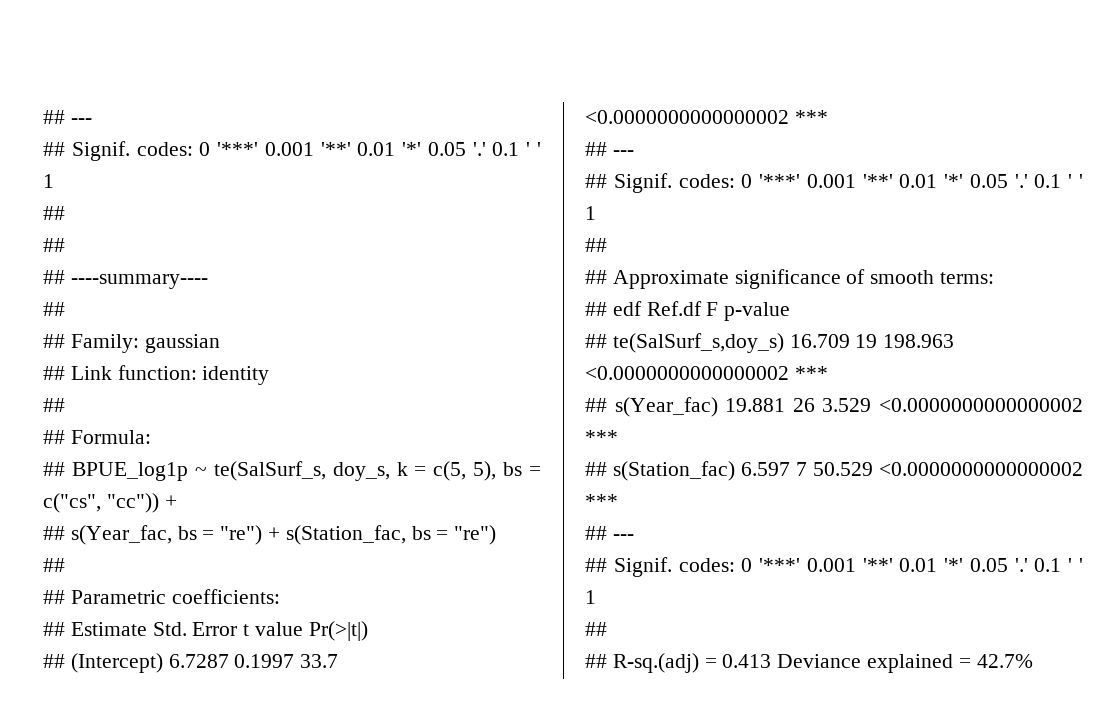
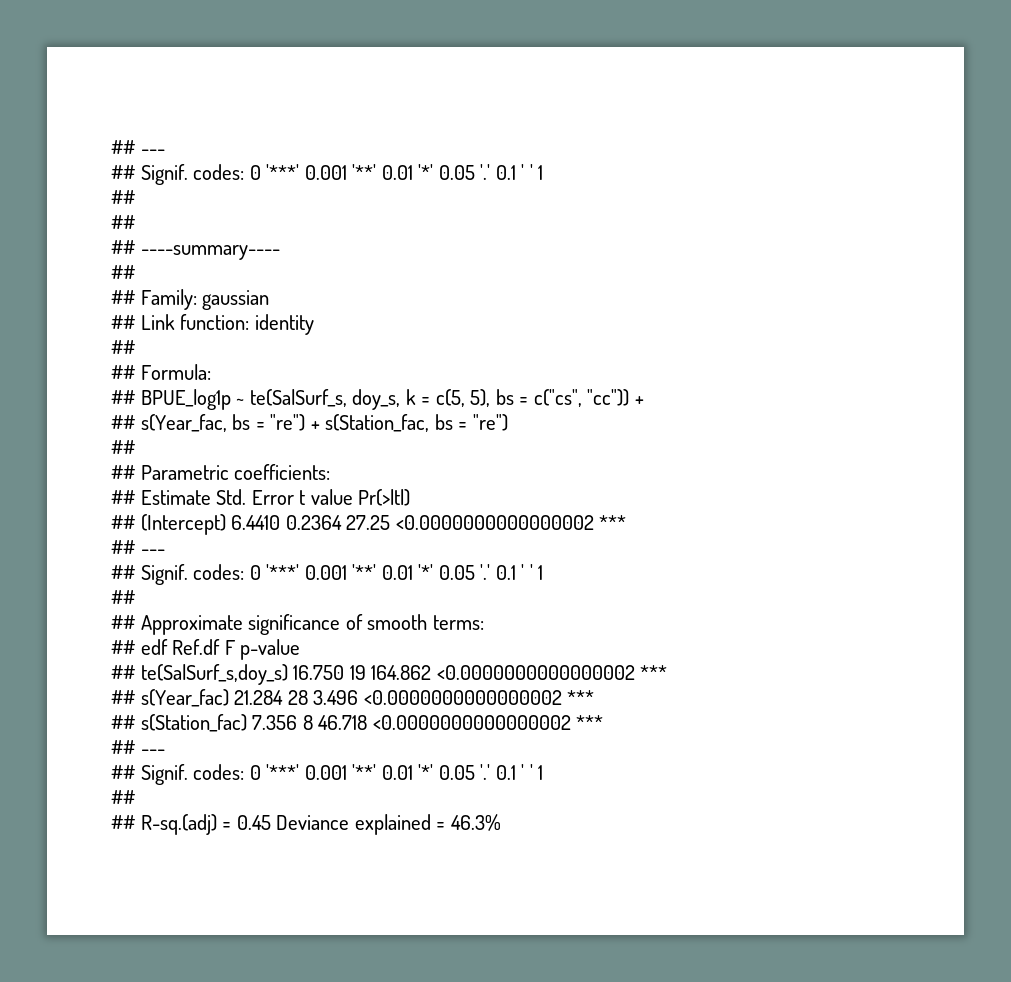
- ## (Intercept) 6.7287 0.1997 33.7 <0.0000000000000002 ***
+ ## (Intercept) 6.4410 0.2364 27.25 <0.0000000000000002 ***
- ## te(SalSurf_s,doy_s) 16.709 19 198.963 <0.0000000000000002 ***
+ ## te(SalSurf_s,doy_s) 16.750 19 164.862 <0.0000000000000002 ***
- ## s(Year_fac) 19.881 26 3.529 <0.0000000000000002 ***
+ ## s(Year_fac) 21.284 28 3.496 <0.0000000000000002 ***
- ## s(Station_fac) 6.597 7 50.529 <0.0000000000000002 ***
+ ## s(Station_fac) 7.356 8 46.718 <0.0000000000000002 ***
- ## R-sq.(adj) = 0.413 Deviance explained = 42.7%
+ ## R-sq.(adj) = 0.45 Deviance explained = 46.3%

